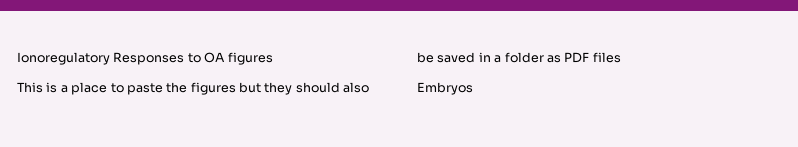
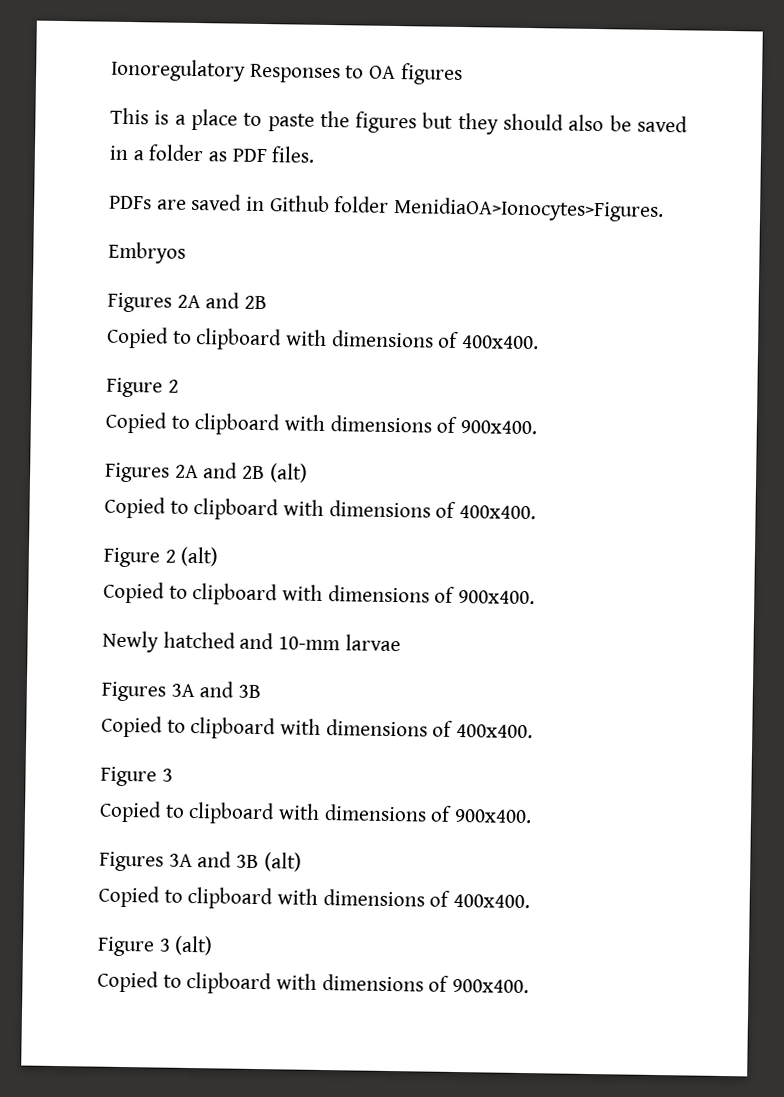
- This is a place to paste the figures but they should also be saved in a folder as PDF files
+ This is a place to paste the figures but they should also be saved in a folder as PDF files.
+ PDFs are saved in Github folder MenidiaOA>Ionocytes>Figures.
  Embryos
+ Figures 2A and 2B
+ Copied to clipboard with dimensions of 400x400.
+ Figure 2
+ Copied to clipboard with dimensions of 900x400.
+ Figures 2A and 2B (alt)
+ Copied to clipboard with dimensions of 400x400.
+ Figure 2 (alt)
+ Copied to clipboard with dimensions of 900x400.
+ Newly hatched and 10-mm larvae
+ Figures 3A and 3B
+ Copied to clipboard with dimensions of 400x400.
+ Figure 3
+ Copied to clipboard with dimensions of 900x400.
+ Figures 3A and 3B (alt)
+ Copied to clipboard with dimensions of 400x400.
+ Figure 3 (alt)
+ Copied to clipboard with dimensions of 900x400.

